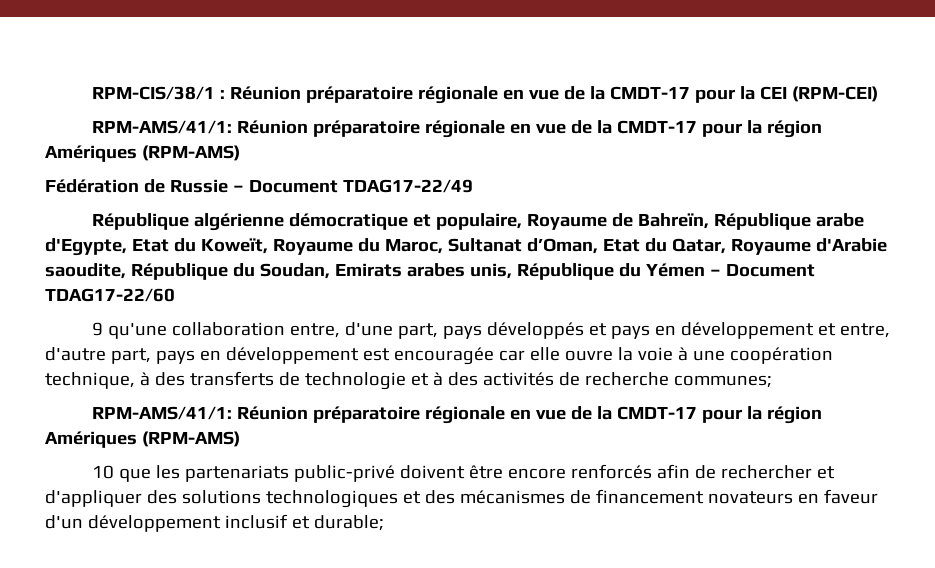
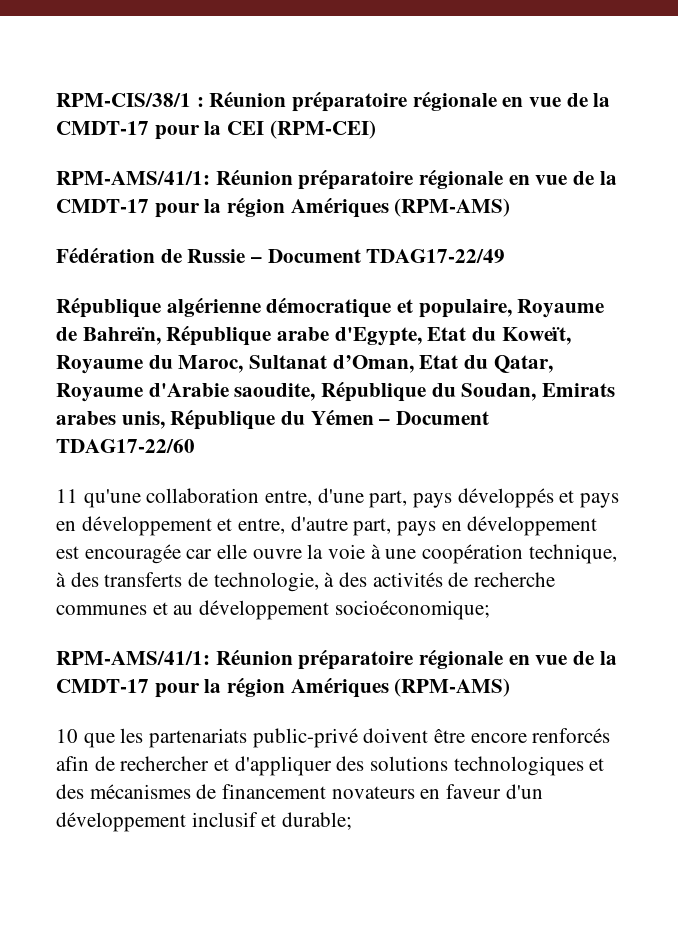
- 9 qu'une collaboration entre, d'une part, pays développés et pays en développement et entre, d'autre part, pays en développement est encouragée car elle ouvre la voie à une coopération technique, à des transferts de technologie et à des activités de recherche communes;
+ 11 qu'une collaboration entre, d'une part, pays développés et pays en développement et entre, d'autre part, pays en développement est encouragée car elle ouvre la voie à une coopération technique, à des transferts de technologie, à des activités de recherche communes et au développement socioéconomique;

